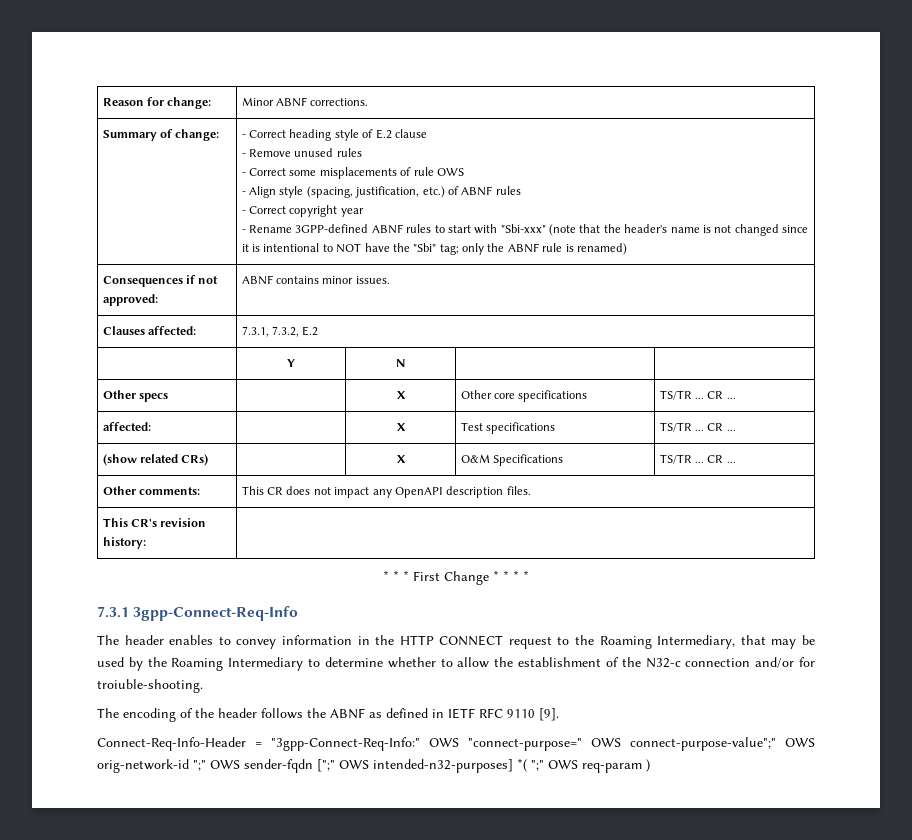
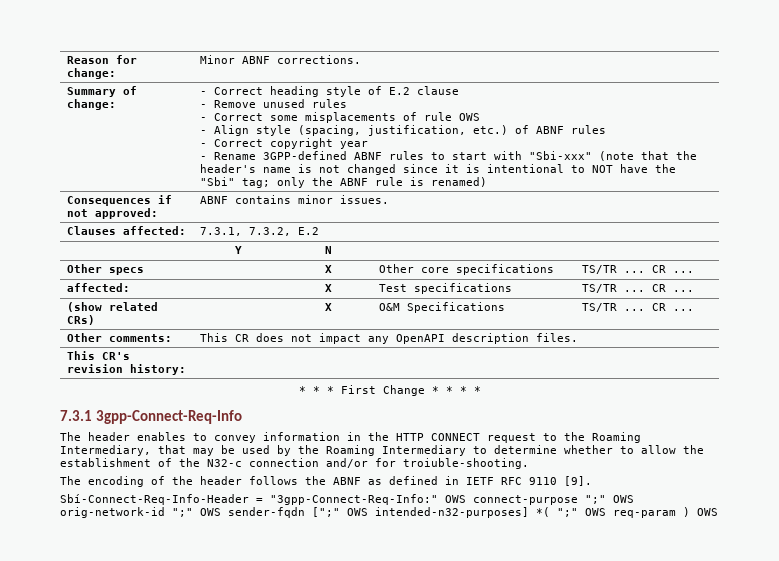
- Connect-Req-Info-Header = "3gpp-Connect-Req-Info:" OWS "connect-purpose=" OWS connect-purpose-value";" OWS orig-network-id ";" OWS sender-fqdn [";" OWS intended-n32-purposes] *( ";" OWS req-param )
+ Sbí-Connect-Req-Info-Header = "3gpp-Connect-Req-Info:" OWS connect-purpose ";" OWS orig-network-id ";" OWS sender-fqdn [";" OWS intended-n32-purposes] *( ";" OWS req-param ) OWS

